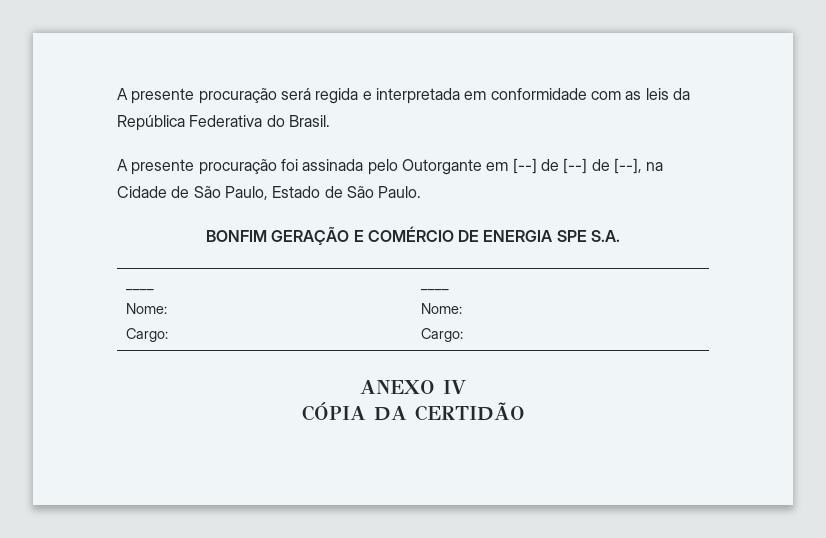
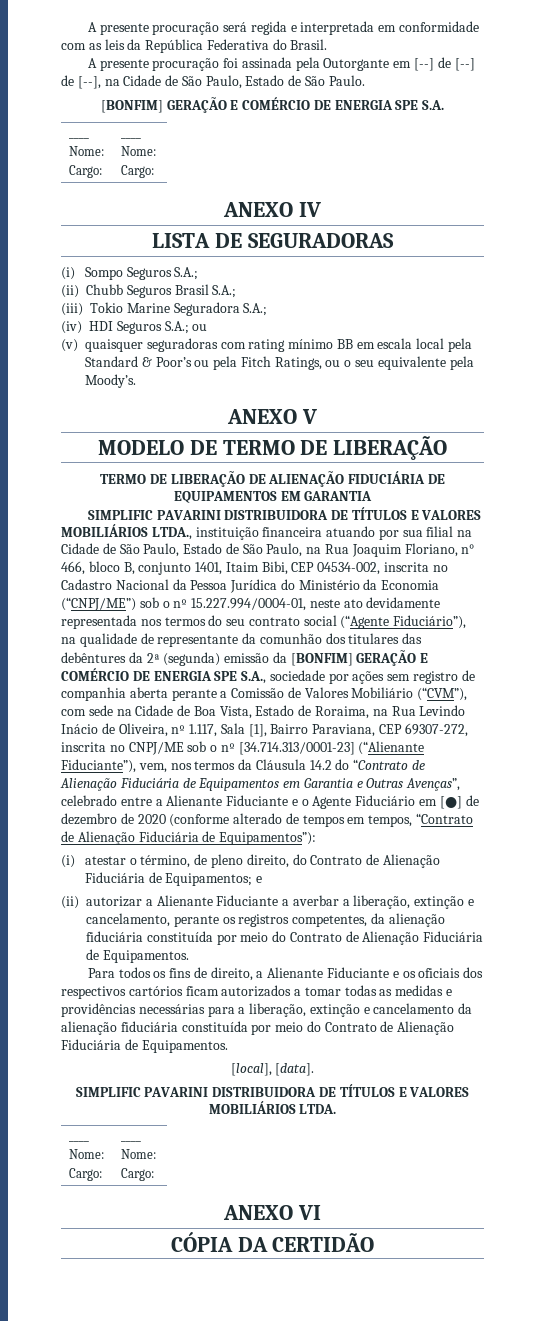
- A presente procuração foi assinada pelo Outorgante em [--] de [--] de [--], na Cidade de São Paulo, Estado de São Paulo.
+ A presente procuração foi assinada pela Outorgante em [--] de [--] de [--], na Cidade de São Paulo, Estado de São Paulo.
- BONFIM GERAÇÃO E COMÉRCIO DE ENERGIA SPE S.A.
+ [BONFIM] GERAÇÃO E COMÉRCIO DE ENERGIA SPE S.A.
+ LISTA DE SEGURADORAS
+ (i) Sompo Seguros S.A.;
+ (ii) Chubb Seguros Brasil S.A.;
+ (iii) Tokio Marine Seguradora S.A.;
+ (iv) HDI Seguros S.A.; ou
+ (v) quaisquer seguradoras com rating mínimo BB em escala local pela Standard & Poor’s ou pela Fitch Ratings, ou o seu equivalente pela Moody’s.
+ ANEXO V
+ MODELO DE TERMO DE LIBERAÇÃO
+ TERMO DE LIBERAÇÃO DE ALIENAÇÃO FIDUCIÁRIA DE EQUIPAMENTOS EM GARANTIA
+ SIMPLIFIC PAVARINI DISTRIBUIDORA DE TÍTULOS E VALORES MOBILIÁRIOS LTDA., instituição financeira atuando por sua filial na Cidade de São Paulo, Estado de São Paulo, na Rua Joaquim Floriano, n° 466, bloco B, conjunto 1401, Itaim Bibi, CEP 04534-002, inscrita no Cadastro Nacional da Pessoa Jurídica do Ministério da Economia (“CNPJ/ME”) sob o nº 15.227.994/0004-01, neste ato devidamente representada nos termos do seu contrato social (“Agente Fiduciário”), na qualidade de representante da comunhão dos titulares das debêntures da 2ª (segunda) emissão da [BONFIM] GERAÇÃO E COMÉRCIO DE ENERGIA SPE S.A., sociedade por ações sem registro de companhia aberta perante a Comissão de Valores Mobiliário (“CVM”), com sede na Cidade de Boa Vista, Estado de Roraima, na Rua Levindo Inácio de Oliveira, nº 1.117, Sala [1], Bairro Paraviana, CEP 69307-272, inscrita no CNPJ/ME sob o nº [34.714.313/0001-23] (“Alienante Fiduciante”), vem, nos termos da Cláusula 14.2 do “Contrato de Alienação Fiduciária de Equipamentos em Garantia e Outras Avenças”, celebrado entre a Alienante Fiduciante e o Agente Fiduciário em [●] de dezembro de 2020 (conforme alterado de tempos em tempos, “Contrato de Alienação Fiduciária de Equipamentos”):
+ (i) atestar o término, de pleno direito, do Contrato de Alienação Fiduciária de Equipamentos; e
+ (ii) autorizar a Alienante Fiduciante a averbar a liberação, extinção e cancelamento, perante os registros competentes, da alienação fiduciária constituída por meio do Contrato de Alienação Fiduciária de Equipamentos.
+ Para todos os fins de direito, a Alienante Fiduciante e os oficiais dos respectivos cartórios ficam autorizados a tomar todas as medidas e providências necessárias para a liberação, extinção e cancelamento da alienação fiduciária constituída por meio do Contrato de Alienação Fiduciária de Equipamentos.
+ [local], [data].
+ SIMPLIFIC PAVARINI DISTRIBUIDORA DE TÍTULOS E VALORES MOBILIÁRIOS LTDA.
+ ____
+ Nome:
+ Cargo: | ____
+ Nome:
+ Cargo:
+ ANEXO VI

